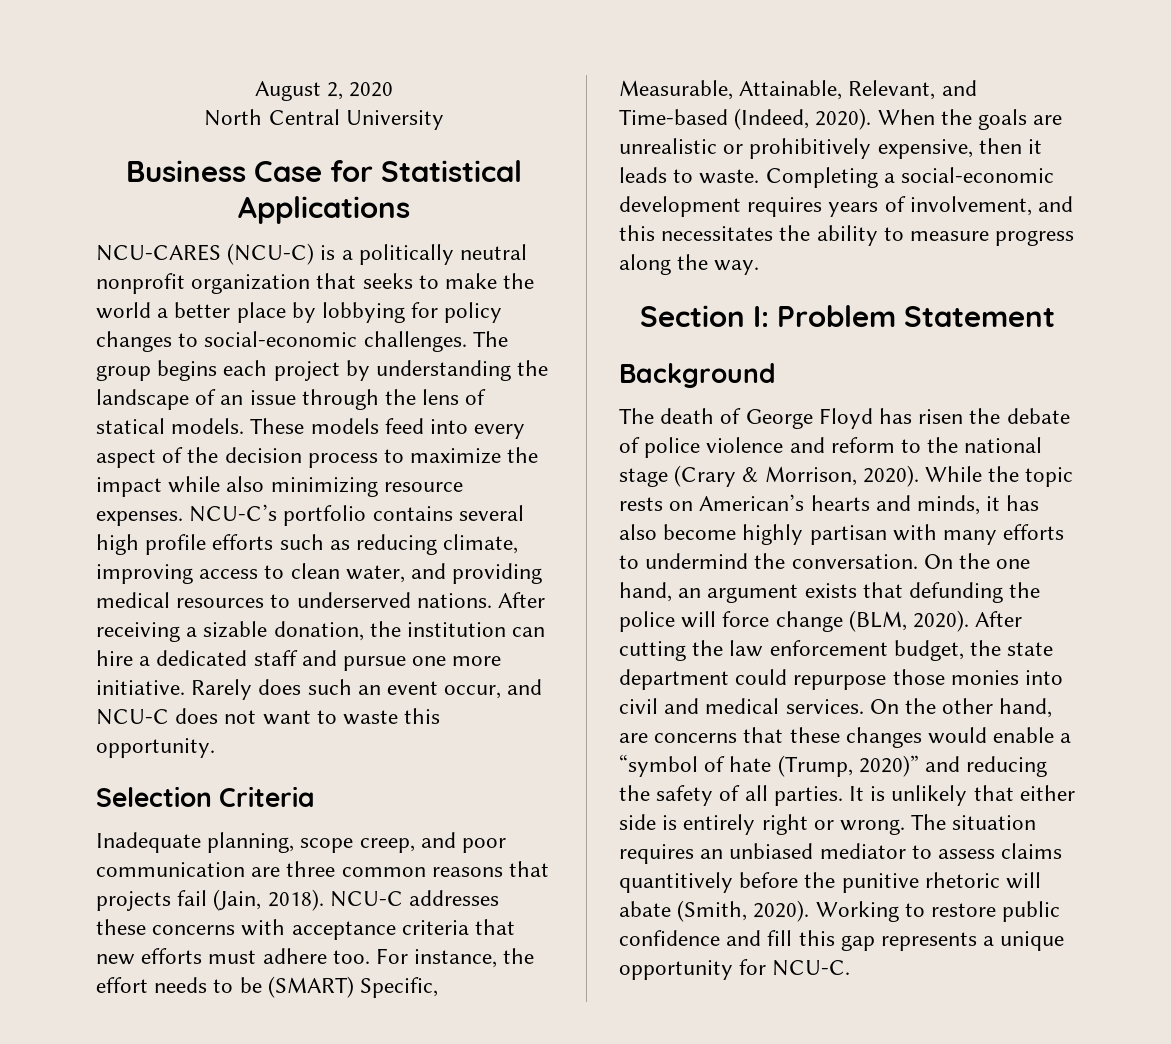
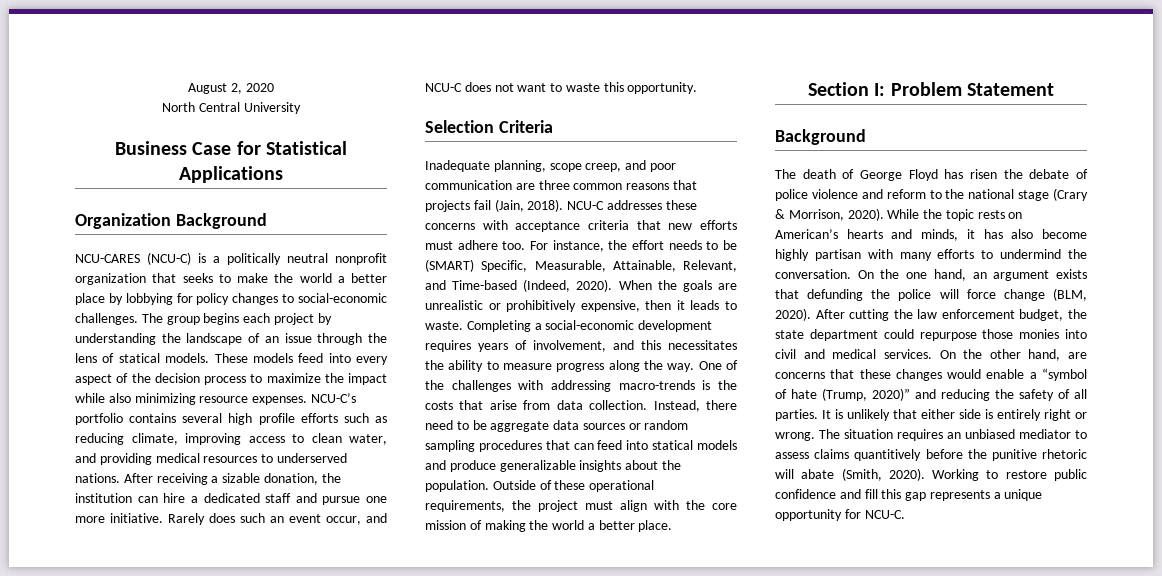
+ Organization Background
+ One of the challenges with addressing macro-trends is the costs that arise from data collection. Instead, there need to be aggregate data sources or random sampling procedures that can feed into statical models and produce generalizable insights about the population. Outside of these operational requirements, the project must align with the core mission of making the world a better place.

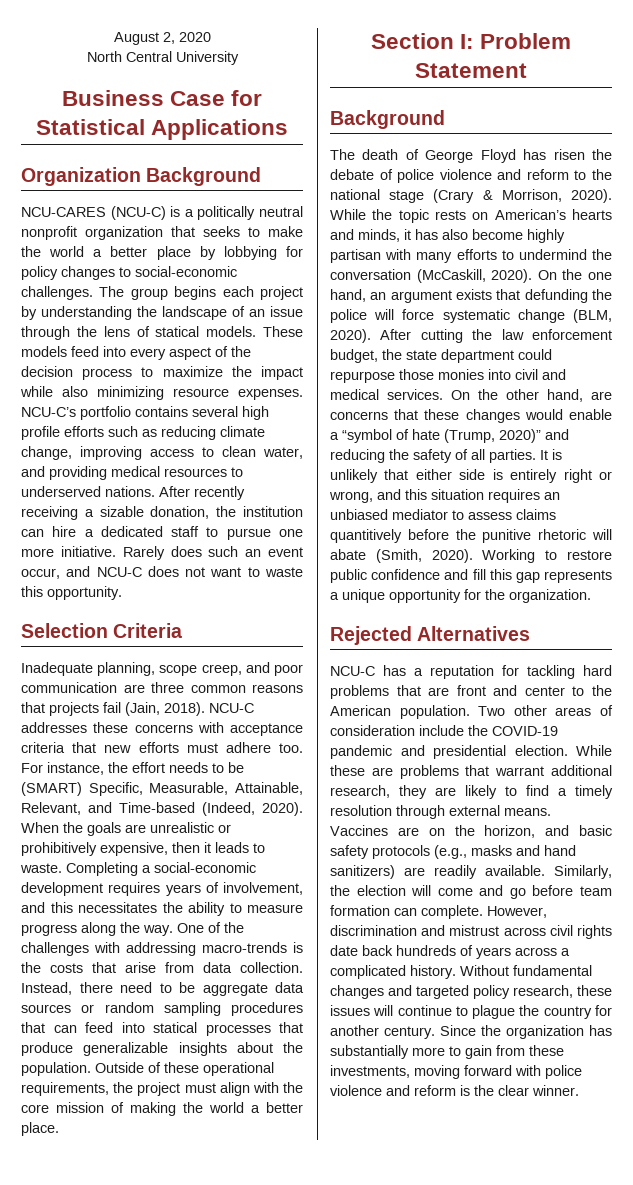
- NCU-C’s portfolio contains several high profile efforts such as reducing climate, improving access to clean water, and providing medical resources to underserved nations.
+ NCU-C’s portfolio contains several high profile efforts such as reducing climate change, improving access to clean water, and providing medical resources to underserved nations.
- After receiving a sizable donation, the institution can hire a dedicated staff and pursue one more initiative.
+ After recently receiving a sizable donation, the institution can hire a dedicated staff to pursue one more initiative.
- Instead, there need to be aggregate data sources or random sampling procedures that can feed into statical models and produce generalizable insights about the population.
+ Instead, there need to be aggregate data sources or random sampling procedures that can feed into statical processes that produce generalizable insights about the population.
- While the topic rests on American’s hearts and minds, it has also become highly partisan with many efforts to undermind the conversation.
+ While the topic rests on American’s hearts and minds, it has also become highly partisan with many efforts to undermind the conversation (McCaskill, 2020).
- On the one hand, an argument exists that defunding the police will force change (BLM, 2020).
+ On the one hand, an argument exists that defunding the police will force systematic change (BLM, 2020).
- It is unlikely that either side is entirely right or wrong. The situation requires an unbiased mediator to assess claims quantitively before the punitive rhetoric will abate (Smith, 2020).
+ It is unlikely that either side is entirely right or wrong, and this situation requires an unbiased mediator to assess claims quantitively before the punitive rhetoric will abate (Smith, 2020).
- Working to restore public confidence and fill this gap represents a unique opportunity for NCU-C.
+ Working to restore public confidence and fill this gap represents a unique opportunity for the organization.
+ Rejected Alternatives
+ NCU-C has a reputation for tackling hard problems that are front and center to the American population. Two other areas of consideration include the COVID-19 pandemic and presidential election. While these are problems that warrant additional research, they are likely to find a timely resolution through external means. Vaccines are on the horizon, and basic safety protocols (e.g., masks and hand sanitizers) are readily available. Similarly, the election will come and go before team formation can complete. However, discrimination and mistrust across civil rights date back hundreds of years across a complicated history. Without fundamental changes and targeted policy research, these issues will continue to plague the country for another century. Since the organization has substantially more to gain from these investments, moving forward with police violence and reform is the clear winner.

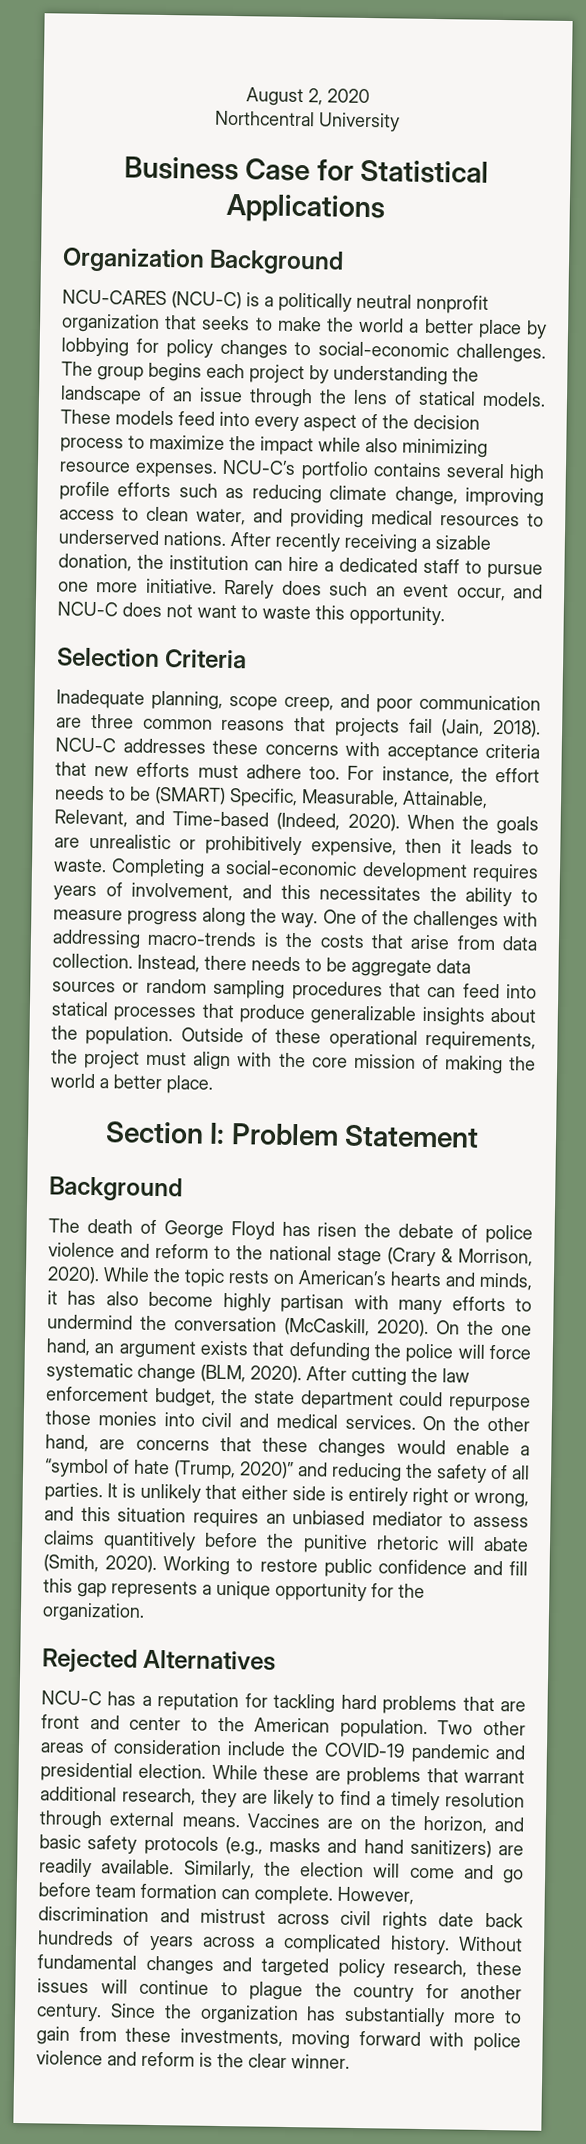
- North Central University
+ Northcentral University
- Instead, there need to be aggregate data sources or random sampling procedures that can feed into statical processes that produce generalizable insights about the population.
+ Instead, there needs to be aggregate data sources or random sampling procedures that can feed into statical processes that produce generalizable insights about the population.

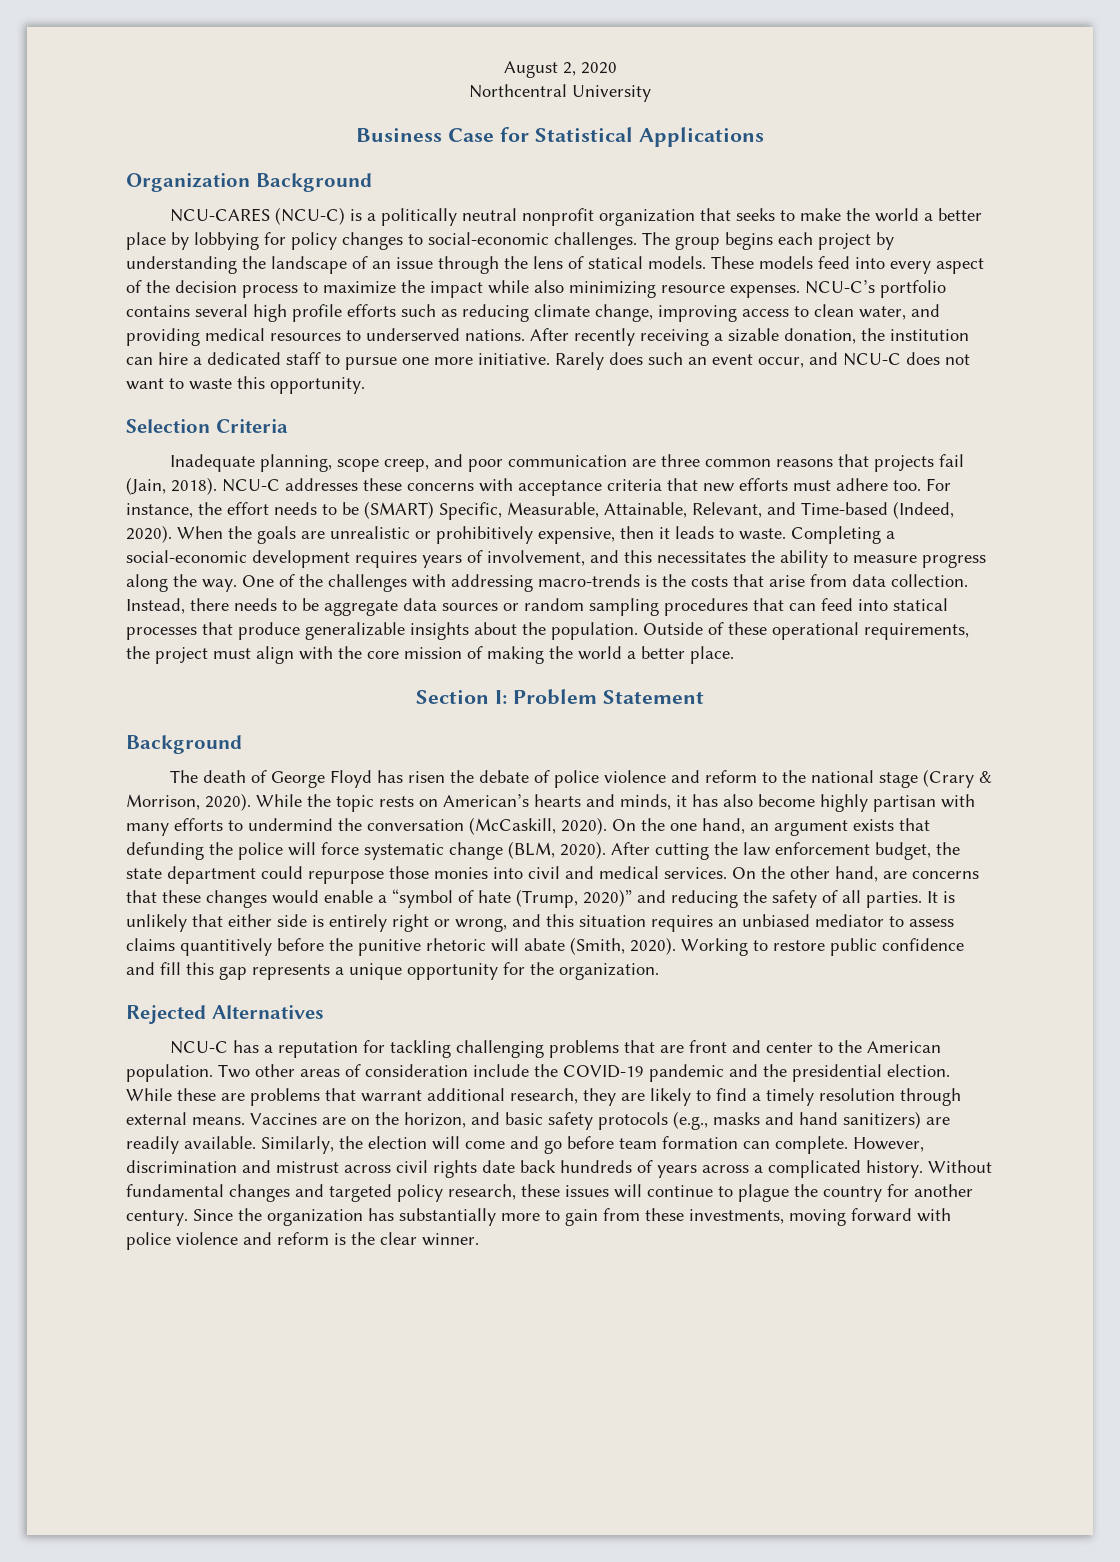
- NCU-C has a reputation for tackling hard problems that are front and center to the American population.
+ NCU-C has a reputation for tackling challenging problems that are front and center to the American population.
- Two other areas of consideration include the COVID-19 pandemic and presidential election.
+ Two other areas of consideration include the COVID-19 pandemic and the presidential election.

